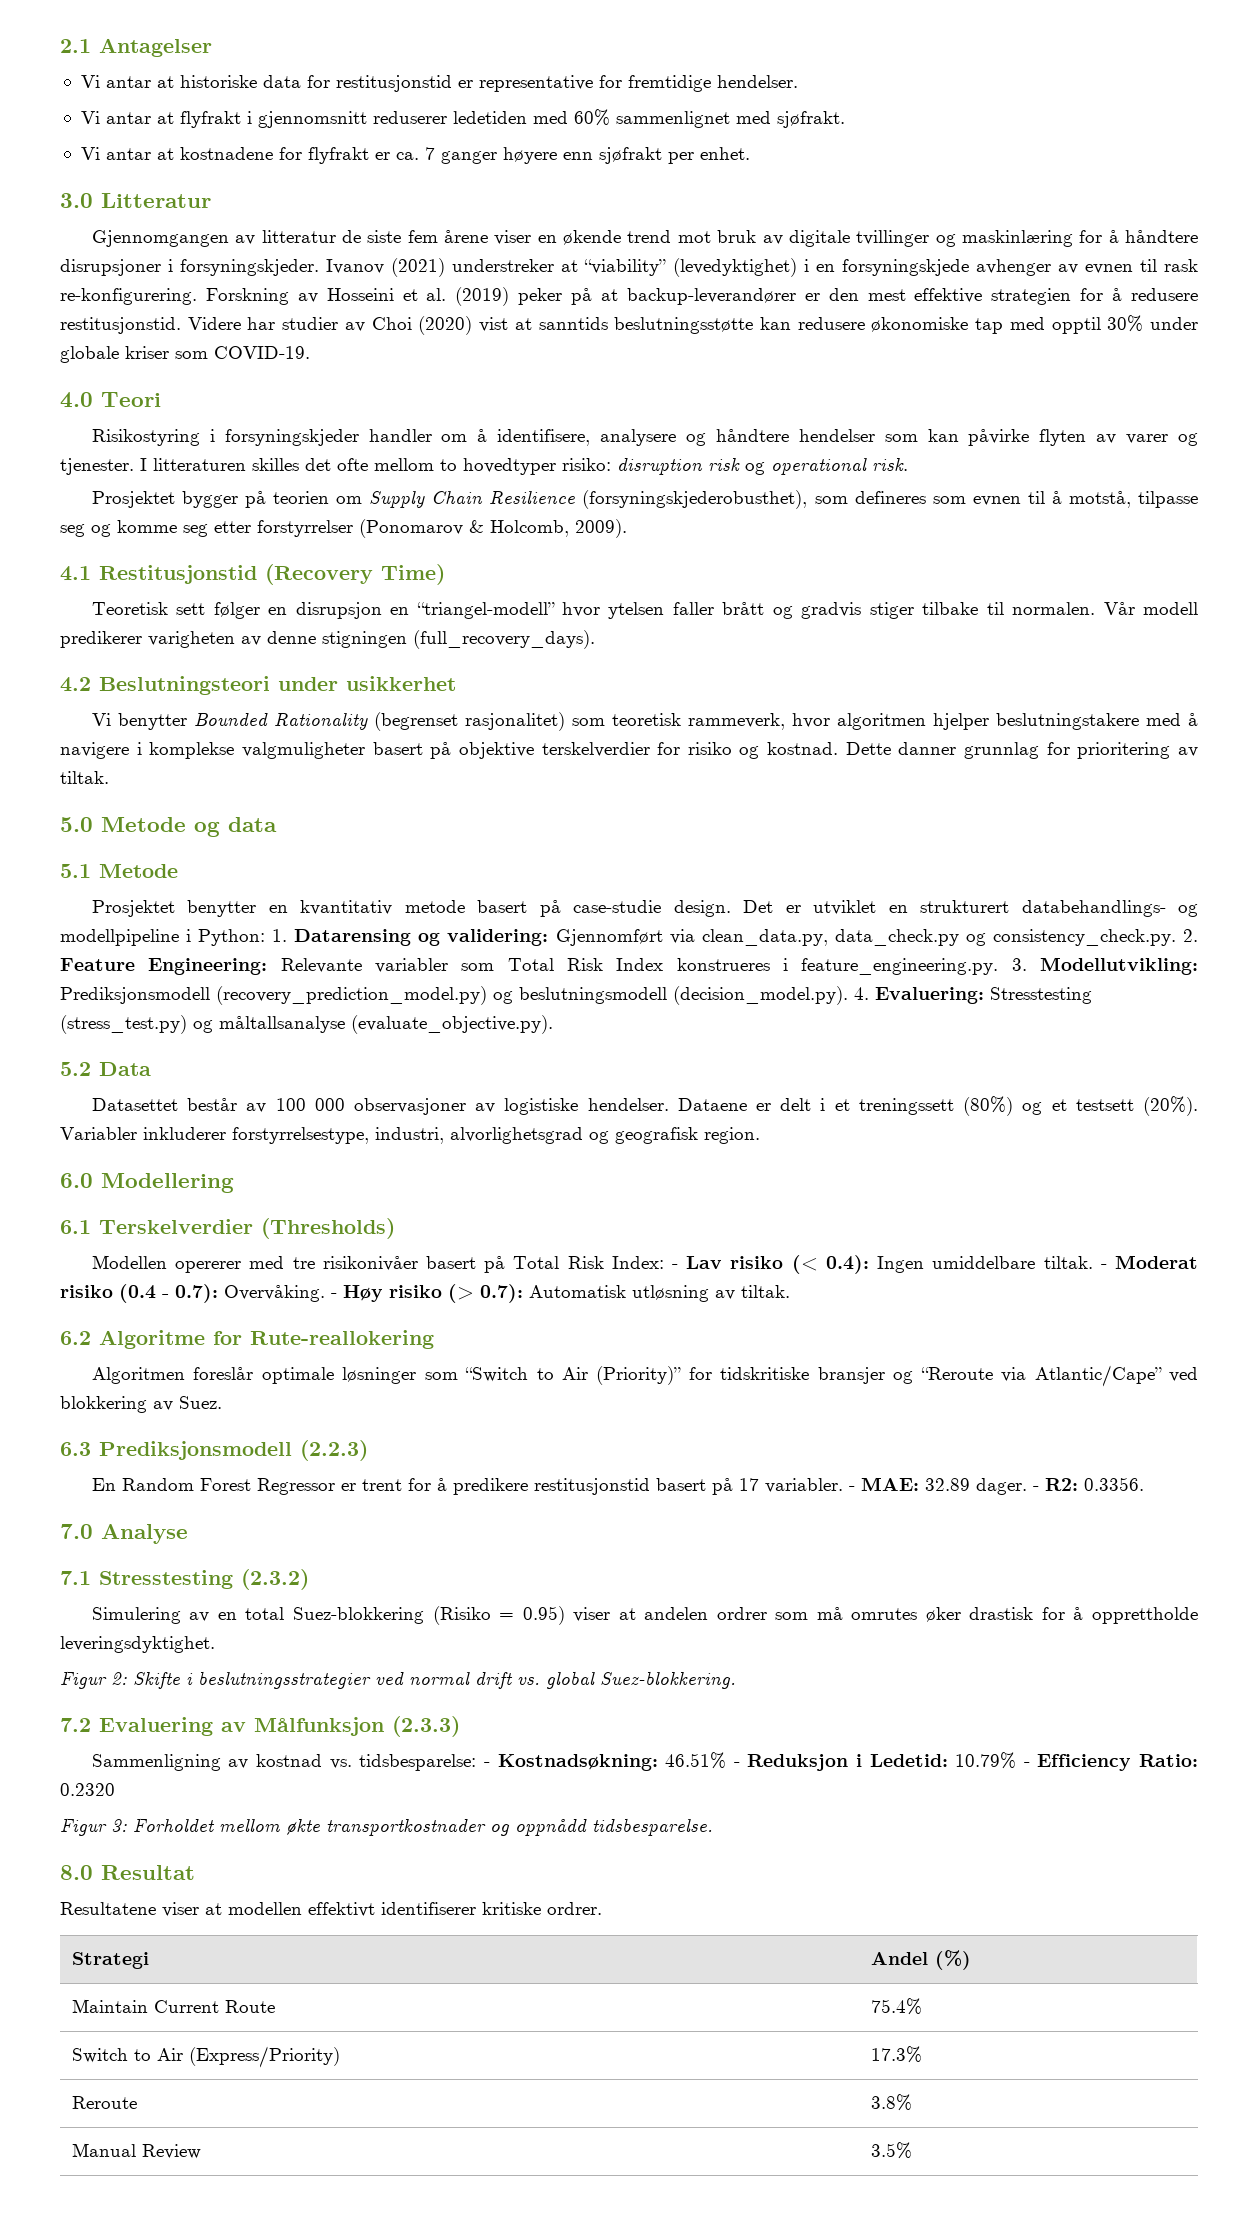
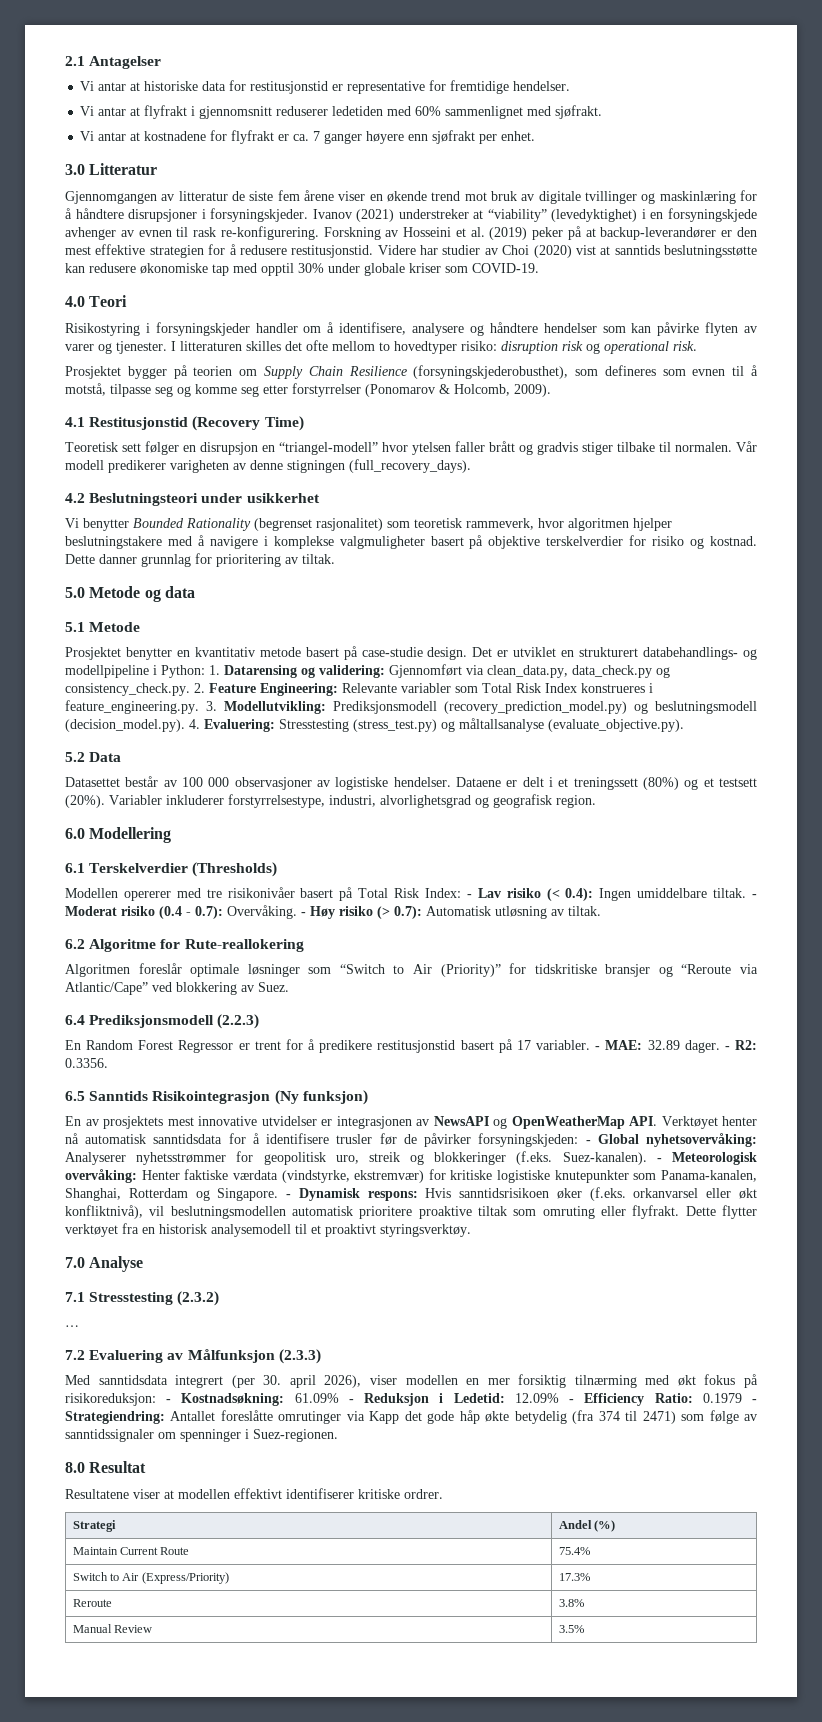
- 6.3 Prediksjonsmodell (2.2.3)
+ 6.4 Prediksjonsmodell (2.2.3)
+ 6.5 Sanntids Risikointegrasjon (Ny funksjon)
+ En av prosjektets mest innovative utvidelser er integrasjonen av NewsAPI og OpenWeatherMap API. Verktøyet henter nå automatisk sanntidsdata for å identifisere trusler før de påvirker forsyningskjeden: - Global nyhetsovervåking: Analyserer nyhetsstrømmer for geopolitisk uro, streik og blokkeringer (f.eks. Suez-kanalen). - Meteorologisk overvåking: Henter faktiske værdata (vindstyrke, ekstremvær) for kritiske logistiske knutepunkter som Panama-kanalen, Shanghai, Rotterdam og Singapore. - Dynamisk respons: Hvis sanntidsrisikoen øker (f.eks. orkanvarsel eller økt konfliktnivå), vil beslutningsmodellen automatisk prioritere proaktive tiltak som omruting eller flyfrakt. Dette flytter verktøyet fra en historisk analysemodell til et proaktivt styringsverktøy.
- Simulering av en total Suez-blokkering (Risiko = 0.95) viser at andelen ordrer som må omrutes øker drastisk for å opprettholde leveringsdyktighet.
- Figur 2: Skifte i beslutningsstrategier ved normal drift vs. global Suez-blokkering.
+ …
- Sammenligning av kostnad vs. tidsbesparelse: - Kostnadsøkning: 46.51% - Reduksjon i Ledetid: 10.79% - Efficiency Ratio: 0.2320
- Figur 3: Forholdet mellom økte transportkostnader og oppnådd tidsbesparelse.
+ Med sanntidsdata integrert (per 30. april 2026), viser modellen en mer forsiktig tilnærming med økt fokus på risikoreduksjon: - Kostnadsøkning: 61.09% - Reduksjon i Ledetid: 12.09% - Efficiency Ratio: 0.1979 - Strategiendring: Antallet foreslåtte omrutinger via Kapp det gode håp økte betydelig (fra 374 til 2471) som følge av sanntidssignaler om spenninger i Suez-regionen.

